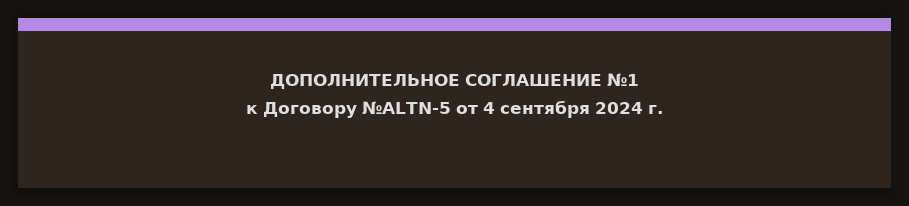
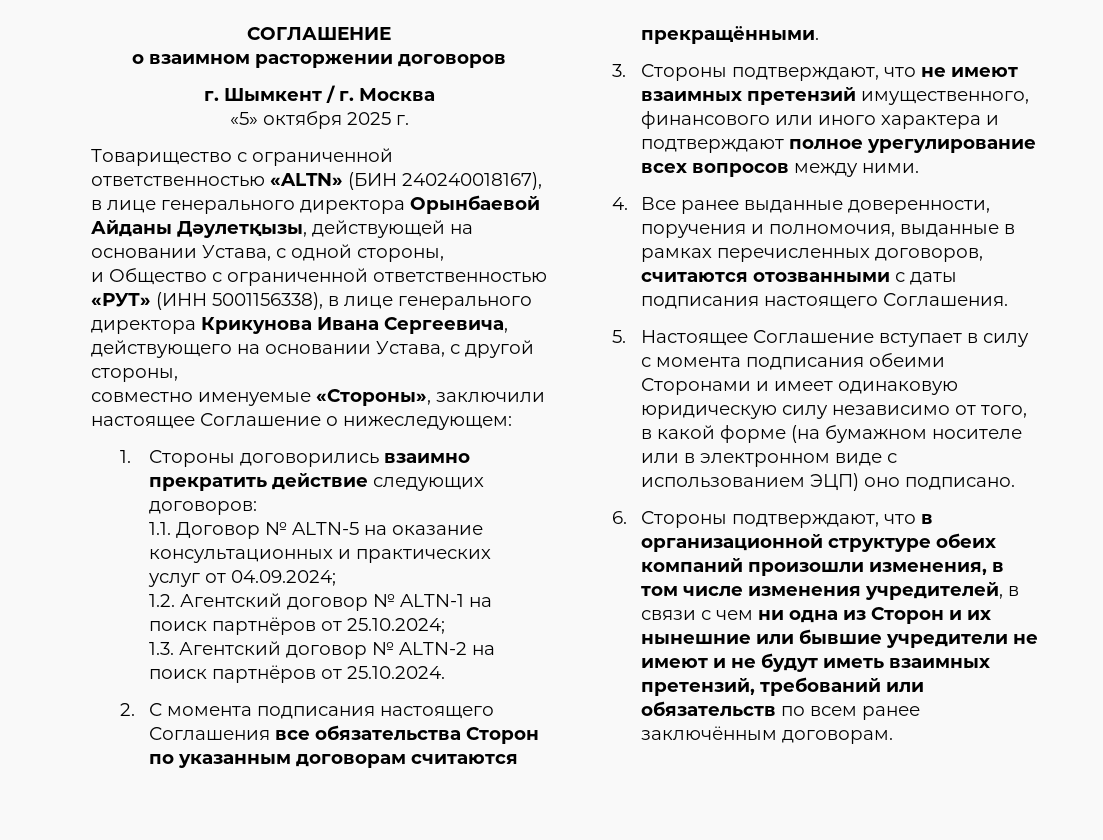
- ДОПОЛНИТЕЛЬНОЕ СОГЛАШЕНИЕ №1
- к Договору №ALTN-5 от 4 сентября 2024 г.
+ СОГЛАШЕНИЕ
+ о взаимном расторжении договоров
+ г. Шымкент / г. Москва
+ «5» октября 2025 г.
+ Товарищество с ограниченной ответственностью «ALTN» (БИН 240240018167), в лице генерального директора Орынбаевой Айданы Дәулетқызы, действующей на основании Устава, с одной стороны,
+ и Общество с ограниченной ответственностью «РУТ» (ИНН 5001156338), в лице генерального директора Крикунова Ивана Сергеевича, действующего на основании Устава, с другой стороны,
+ совместно именуемые «Стороны», заключили настоящее Соглашение о нижеследующем:
+ 1. Стороны договорились взаимно прекратить действие следующих договоров:
+ 1.1. Договор № ALTN-5 на оказание консультационных и практических услуг от 04.09.2024;
+ 1.2. Агентский договор № ALTN-1 на поиск партнёров от 25.10.2024;
+ 1.3. Агентский договор № ALTN-2 на поиск партнёров от 25.10.2024.
+ 2. С момента подписания настоящего Соглашения все обязательства Сторон по указанным договорам считаются прекращёнными.
+ 3. Стороны подтверждают, что не имеют взаимных претензий имущественного, финансового или иного характера и подтверждают полное урегулирование всех вопросов между ними.
+ 4. Все ранее выданные доверенности, поручения и полномочия, выданные в рамках перечисленных договоров, считаются отозванными с даты подписания настоящего Соглашения.
+ 5. Настоящее Соглашение вступает в силу с момента подписания обеими Сторонами и имеет одинаковую юридическую силу независимо от того, в какой форме (на бумажном носителе или в электронном виде с использованием ЭЦП) оно подписано.
+ 6. Стороны подтверждают, что в организационной структуре обеих компаний произошли изменения, в том числе изменения учредителей, в связи с чем ни одна из Сторон и их нынешние или бывшие учредители не имеют и не будут иметь взаимных претензий, требований или обязательств по всем ранее заключённым договорам.

